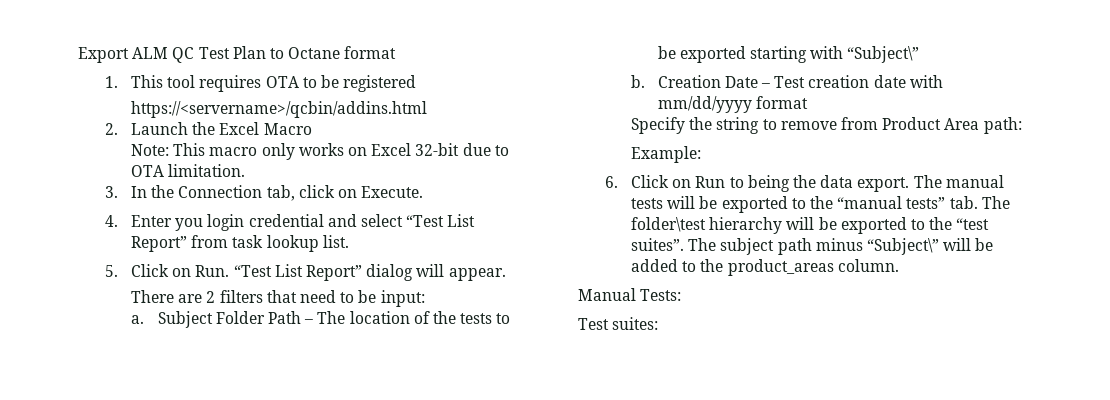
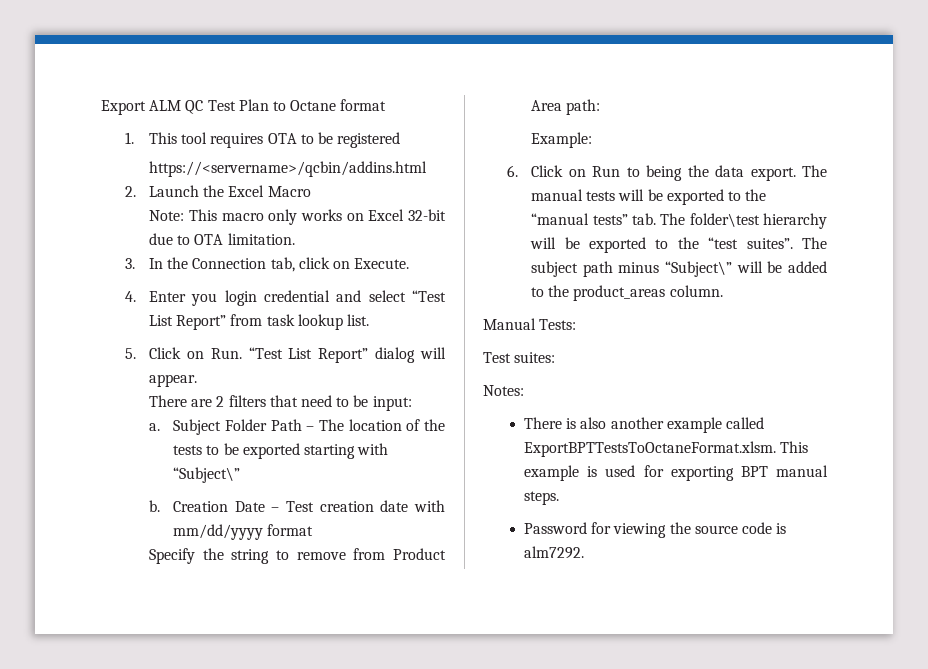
+ Notes:
+ There is also another example called ExportBPTTestsToOctaneFormat.xlsm. This example is used for exporting BPT manual steps.
+ Password for viewing the source code is alm7292.

